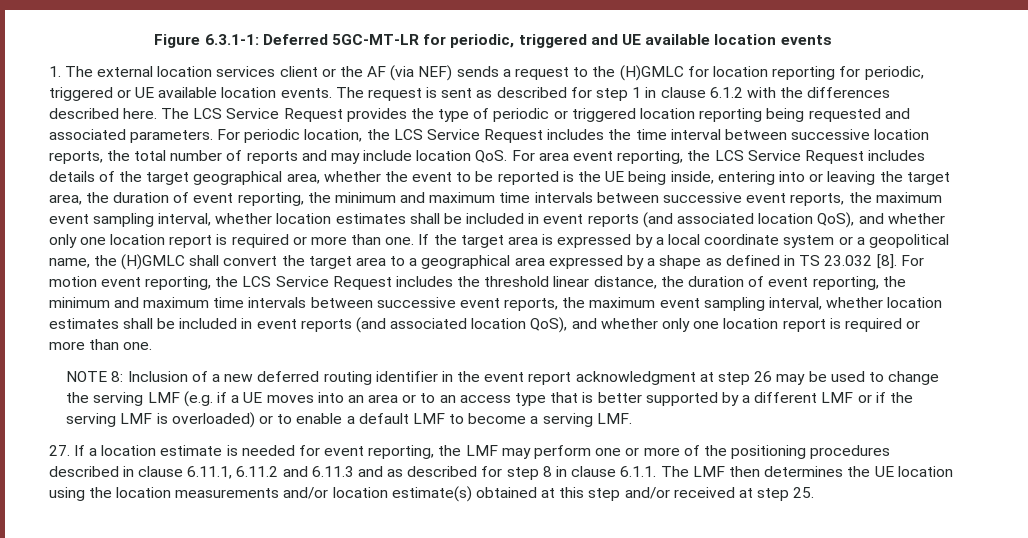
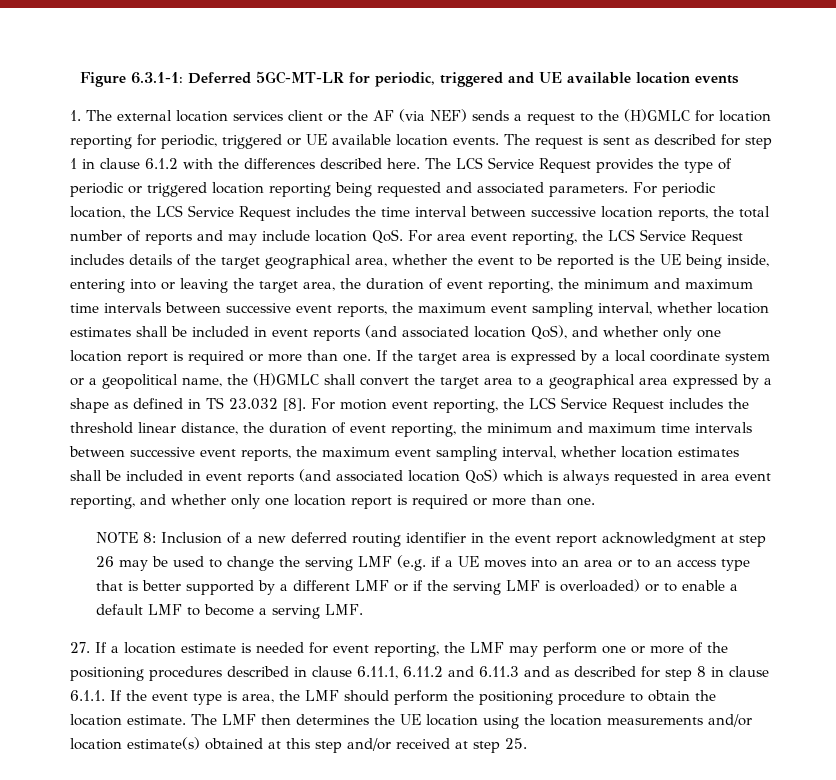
- For motion event reporting, the LCS Service Request includes the threshold linear distance, the duration of event reporting, the minimum and maximum time intervals between successive event reports, the maximum event sampling interval, whether location estimates shall be included in event reports (and associated location QoS), and whether only one location report is required or more than one.
+ For motion event reporting, the LCS Service Request includes the threshold linear distance, the duration of event reporting, the minimum and maximum time intervals between successive event reports, the maximum event sampling interval, whether location estimates shall be included in event reports (and associated location QoS) which is always requested in area event reporting, and whether only one location report is required or more than one.
- 27. If a location estimate is needed for event reporting, the LMF may perform one or more of the positioning procedures described in clause 6.11.1, 6.11.2 and 6.11.3 and as described for step 8 in clause 6.1.1. The LMF then determines the UE location using the location measurements and/or location estimate(s) obtained at this step and/or received at step 25.
+ 27. If a location estimate is needed for event reporting, the LMF may perform one or more of the positioning procedures described in clause 6.11.1, 6.11.2 and 6.11.3 and as described for step 8 in clause 6.1.1. If the event type is area, the LMF should perform the positioning procedure to obtain the location estimate. The LMF then determines the UE location using the location measurements and/or location estimate(s) obtained at this step and/or received at step 25.

